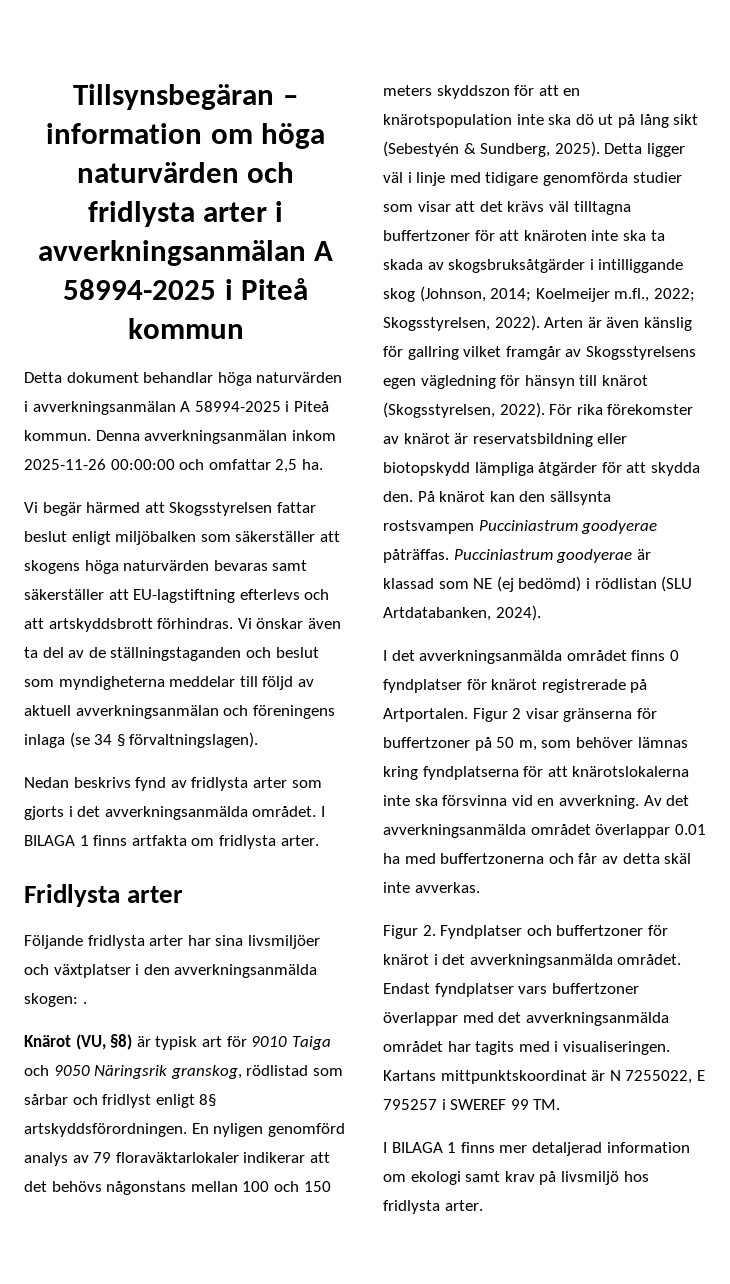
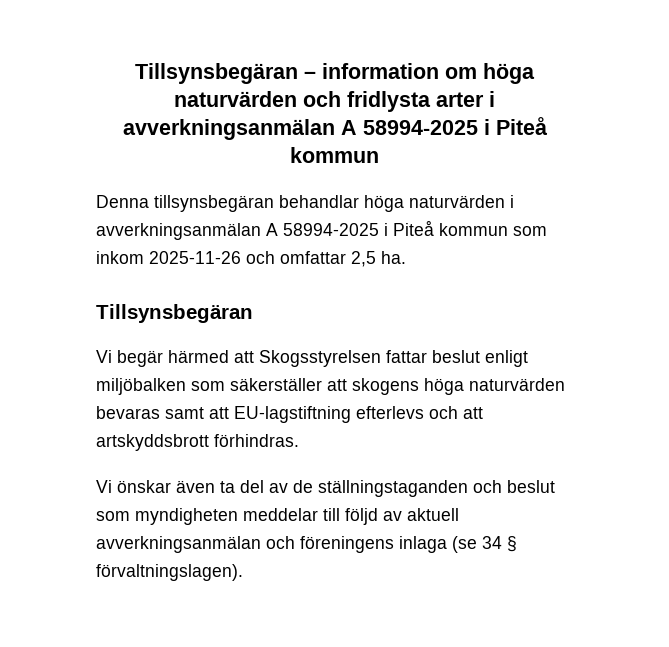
- Detta dokument behandlar höga naturvärden i avverkningsanmälan A 58994-2025 i Piteå kommun. Denna avverkningsanmälan inkom 2025-11-26 00:00:00 och omfattar 2,5 ha.
+ Denna tillsynsbegäran behandlar höga naturvärden i avverkningsanmälan A 58994-2025 i Piteå kommun som inkom 2025-11-26 och omfattar 2,5 ha.
+ Tillsynsbegäran
- Vi begär härmed att Skogsstyrelsen fattar beslut enligt miljöbalken som säkerställer att skogens höga naturvärden bevaras samt säkerställer att EU-lagstiftning efterlevs och att artskyddsbrott förhindras. Vi önskar även ta del av de ställningstaganden och beslut som myndigheterna meddelar till följd av aktuell avverkningsanmälan och föreningens inlaga (se 34 § förvaltningslagen).
+ Vi begär härmed att Skogsstyrelsen fattar beslut enligt miljöbalken som säkerställer att skogens höga naturvärden bevaras samt att EU-lagstiftning efterlevs och att artskyddsbrott förhindras.
+ Vi önskar även ta del av de ställningstaganden och beslut som myndigheten meddelar till följd av aktuell avverkningsanmälan och föreningens inlaga (se 34 § förvaltningslagen).
- Nedan beskrivs fynd av fridlysta arter som gjorts i det avverkningsanmälda området. I BILAGA 1 finns artfakta om fridlysta arter.
- Fridlysta arter
- Följande fridlysta arter har sina livsmiljöer och växtplatser i den avverkningsanmälda skogen: .
- Knärot (VU, §8) är typisk art för 9010 Taiga och 9050 Näringsrik granskog, rödlistad som sårbar och fridlyst enligt 8§ artskyddsförordningen. En nyligen genomförd analys av 79 floraväktarlokaler indikerar att det behövs någonstans mellan 100 och 150 meters skyddszon för att en knärotspopulation inte ska dö ut på lång sikt (Sebestyén & Sundberg, 2025). Detta ligger väl i linje med tidigare genomförda studier som visar att det krävs väl tilltagna buffertzoner för att knäroten inte ska ta skada av skogsbruksåtgärder i intilliggande skog (Johnson, 2014; Koelmeijer m.fl., 2022; Skogsstyrelsen, 2022). Arten är även känslig för gallring vilket framgår av Skogsstyrelsens egen vägledning för hänsyn till knärot (Skogsstyrelsen, 2022). För rika förekomster av knärot är reservatsbildning eller biotopskydd lämpliga åtgärder för att skydda den. På knärot kan den sällsynta rostsvampen Pucciniastrum goodyerae påträffas. Pucciniastrum goodyerae är klassad som NE (ej bedömd) i rödlistan (SLU Artdatabanken, 2024).
- I det avverkningsanmälda området finns 0 fyndplatser för knärot registrerade på Artportalen. Figur 2 visar gränserna för buffertzoner på 50 m, som behöver lämnas kring fyndplatserna för att knärotslokalerna inte ska försvinna vid en avverkning. Av det avverkningsanmälda området överlappar 0.01 ha med buffertzonerna och får av detta skäl inte avverkas.
- Figur 2. Fyndplatser och buffertzoner för knärot i det avverkningsanmälda området. Endast fyndplatser vars buffertzoner överlappar med det avverkningsanmälda området har tagits med i visualiseringen. Kartans mittpunktskoordinat är N 7255022, E 795257 i SWEREF 99 TM.
- I BILAGA 1 finns mer detaljerad information om ekologi samt krav på livsmiljö hos fridlysta arter.

